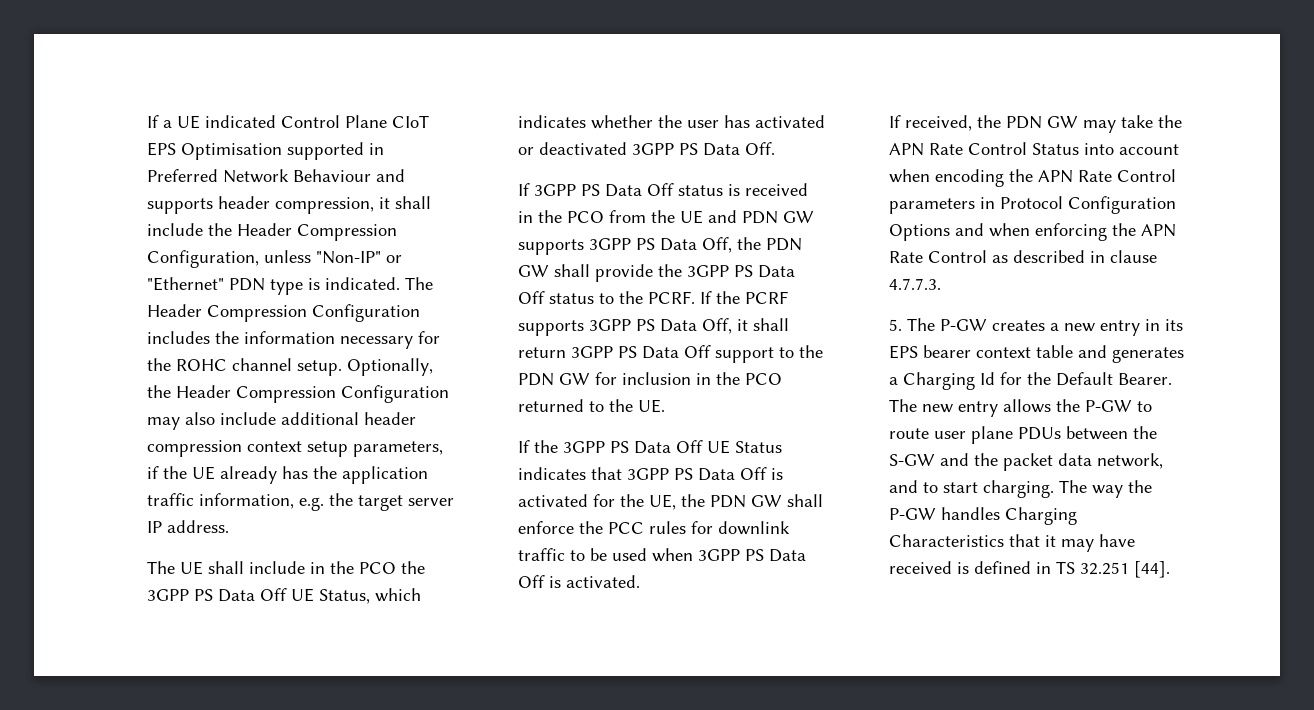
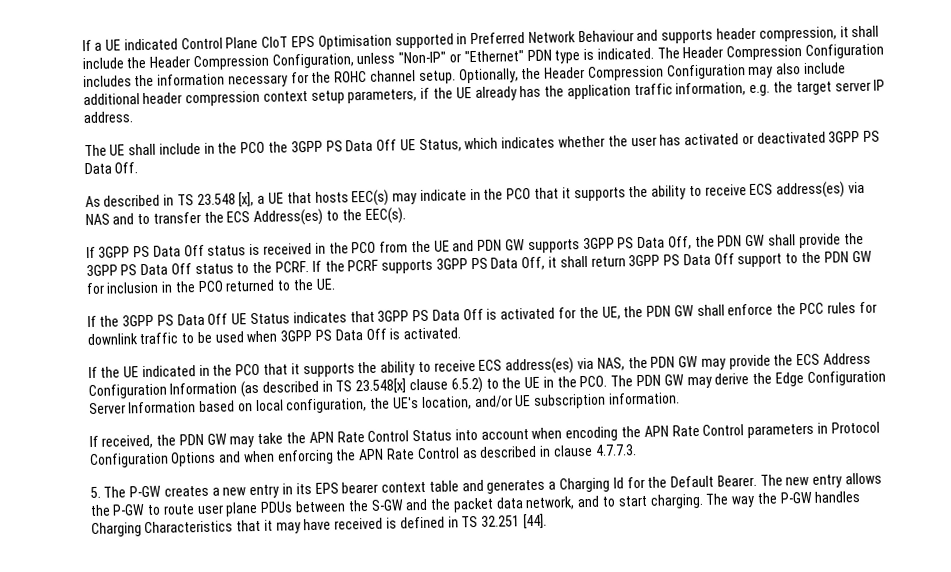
+ As described in TS 23.548 [x], a UE that hosts EEC(s) may indicate in the PCO that it supports the ability to receive ECS address(es) via NAS and to transfer the ECS Address(es) to the EEC(s).
+ If the UE indicated in the PCO that it supports the ability to receive ECS address(es) via NAS, the PDN GW may provide the ECS Address Configuration Information (as described in TS 23.548[x] clause 6.5.2) to the UE in the PCO. The PDN GW may derive the Edge Configuration Server Information based on local configuration, the UE's location, and/or UE subscription information.

